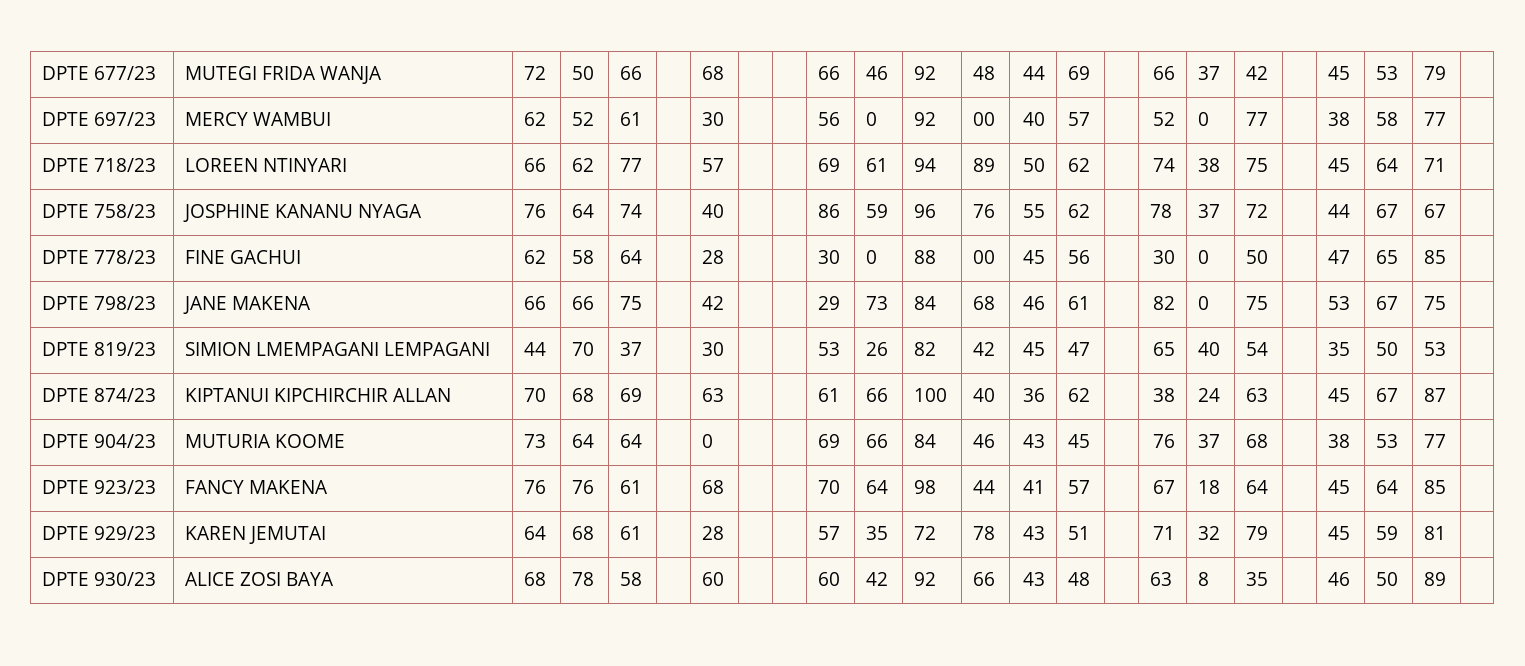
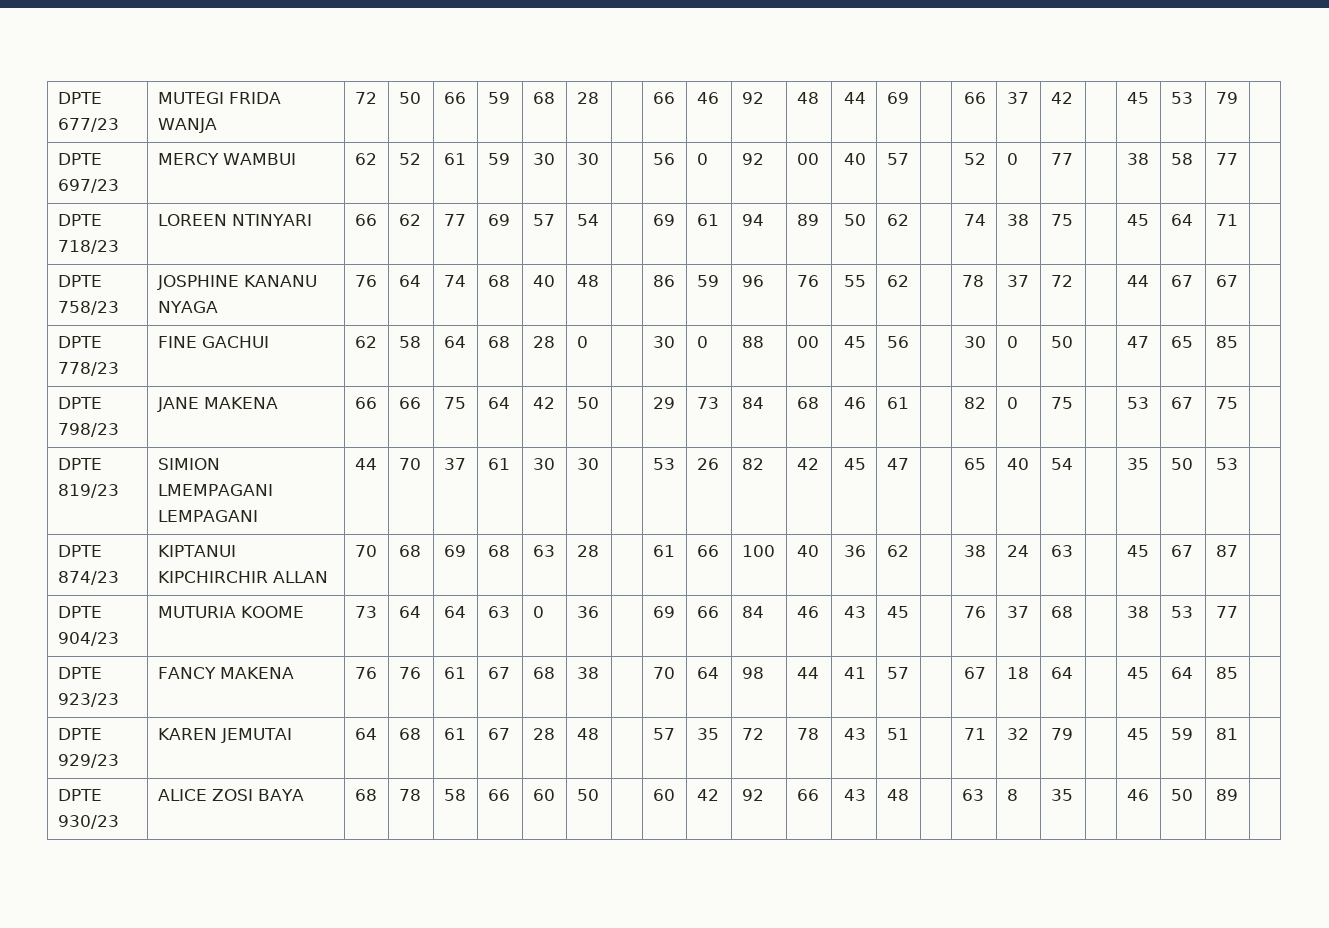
- DPTE 677/23 | MUTEGI FRIDA WANJA | 72 | 50 | 66 | | 68 | | | 66 | 46 | 92 | 48 | 44 | 69 | | 66 | 37 | 42 | | 45 | 53 | 79 |
+ DPTE 677/23 | MUTEGI FRIDA WANJA | 72 | 50 | 66 | 59 | 68 | 28 | | 66 | 46 | 92 | 48 | 44 | 69 | | 66 | 37 | 42 | | 45 | 53 | 79 |
- DPTE 697/23 | MERCY WAMBUI | 62 | 52 | 61 | | 30 | | | 56 | 0 | 92 | 00 | 40 | 57 | | 52 | 0 | 77 | | 38 | 58 | 77 |
+ DPTE 697/23 | MERCY WAMBUI | 62 | 52 | 61 | 59 | 30 | 30 | | 56 | 0 | 92 | 00 | 40 | 57 | | 52 | 0 | 77 | | 38 | 58 | 77 |
- DPTE 718/23 | LOREEN NTINYARI | 66 | 62 | 77 | | 57 | | | 69 | 61 | 94 | 89 | 50 | 62 | | 74 | 38 | 75 | | 45 | 64 | 71 |
+ DPTE 718/23 | LOREEN NTINYARI | 66 | 62 | 77 | 69 | 57 | 54 | | 69 | 61 | 94 | 89 | 50 | 62 | | 74 | 38 | 75 | | 45 | 64 | 71 |
- DPTE 758/23 | JOSPHINE KANANU NYAGA | 76 | 64 | 74 | | 40 | | | 86 | 59 | 96 | 76 | 55 | 62 | | 78 | 37 | 72 | | 44 | 67 | 67 |
+ DPTE 758/23 | JOSPHINE KANANU NYAGA | 76 | 64 | 74 | 68 | 40 | 48 | | 86 | 59 | 96 | 76 | 55 | 62 | | 78 | 37 | 72 | | 44 | 67 | 67 |
- DPTE 778/23 | FINE GACHUI | 62 | 58 | 64 | | 28 | | | 30 | 0 | 88 | 00 | 45 | 56 | | 30 | 0 | 50 | | 47 | 65 | 85 |
+ DPTE 778/23 | FINE GACHUI | 62 | 58 | 64 | 68 | 28 | 0 | | 30 | 0 | 88 | 00 | 45 | 56 | | 30 | 0 | 50 | | 47 | 65 | 85 |
- DPTE 798/23 | JANE MAKENA | 66 | 66 | 75 | | 42 | | | 29 | 73 | 84 | 68 | 46 | 61 | | 82 | 0 | 75 | | 53 | 67 | 75 |
+ DPTE 798/23 | JANE MAKENA | 66 | 66 | 75 | 64 | 42 | 50 | | 29 | 73 | 84 | 68 | 46 | 61 | | 82 | 0 | 75 | | 53 | 67 | 75 |
- DPTE 819/23 | SIMION LMEMPAGANI LEMPAGANI | 44 | 70 | 37 | | 30 | | | 53 | 26 | 82 | 42 | 45 | 47 | | 65 | 40 | 54 | | 35 | 50 | 53 |
+ DPTE 819/23 | SIMION LMEMPAGANI LEMPAGANI | 44 | 70 | 37 | 61 | 30 | 30 | | 53 | 26 | 82 | 42 | 45 | 47 | | 65 | 40 | 54 | | 35 | 50 | 53 |
- DPTE 874/23 | KIPTANUI KIPCHIRCHIR ALLAN | 70 | 68 | 69 | | 63 | | | 61 | 66 | 100 | 40 | 36 | 62 | | 38 | 24 | 63 | | 45 | 67 | 87 |
+ DPTE 874/23 | KIPTANUI KIPCHIRCHIR ALLAN | 70 | 68 | 69 | 68 | 63 | 28 | | 61 | 66 | 100 | 40 | 36 | 62 | | 38 | 24 | 63 | | 45 | 67 | 87 |
- DPTE 904/23 | MUTURIA KOOME | 73 | 64 | 64 | | 0 | | | 69 | 66 | 84 | 46 | 43 | 45 | | 76 | 37 | 68 | | 38 | 53 | 77 |
+ DPTE 904/23 | MUTURIA KOOME | 73 | 64 | 64 | 63 | 0 | 36 | | 69 | 66 | 84 | 46 | 43 | 45 | | 76 | 37 | 68 | | 38 | 53 | 77 |
- DPTE 923/23 | FANCY MAKENA | 76 | 76 | 61 | | 68 | | | 70 | 64 | 98 | 44 | 41 | 57 | | 67 | 18 | 64 | | 45 | 64 | 85 |
+ DPTE 923/23 | FANCY MAKENA | 76 | 76 | 61 | 67 | 68 | 38 | | 70 | 64 | 98 | 44 | 41 | 57 | | 67 | 18 | 64 | | 45 | 64 | 85 |
- DPTE 929/23 | KAREN JEMUTAI | 64 | 68 | 61 | | 28 | | | 57 | 35 | 72 | 78 | 43 | 51 | | 71 | 32 | 79 | | 45 | 59 | 81 |
+ DPTE 929/23 | KAREN JEMUTAI | 64 | 68 | 61 | 67 | 28 | 48 | | 57 | 35 | 72 | 78 | 43 | 51 | | 71 | 32 | 79 | | 45 | 59 | 81 |
- DPTE 930/23 | ALICE ZOSI BAYA | 68 | 78 | 58 | | 60 | | | 60 | 42 | 92 | 66 | 43 | 48 | | 63 | 8 | 35 | | 46 | 50 | 89 |
+ DPTE 930/23 | ALICE ZOSI BAYA | 68 | 78 | 58 | 66 | 60 | 50 | | 60 | 42 | 92 | 66 | 43 | 48 | | 63 | 8 | 35 | | 46 | 50 | 89 |

